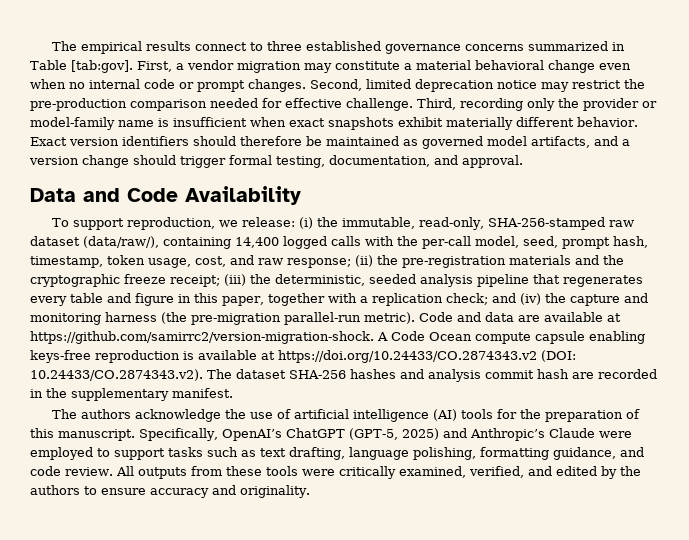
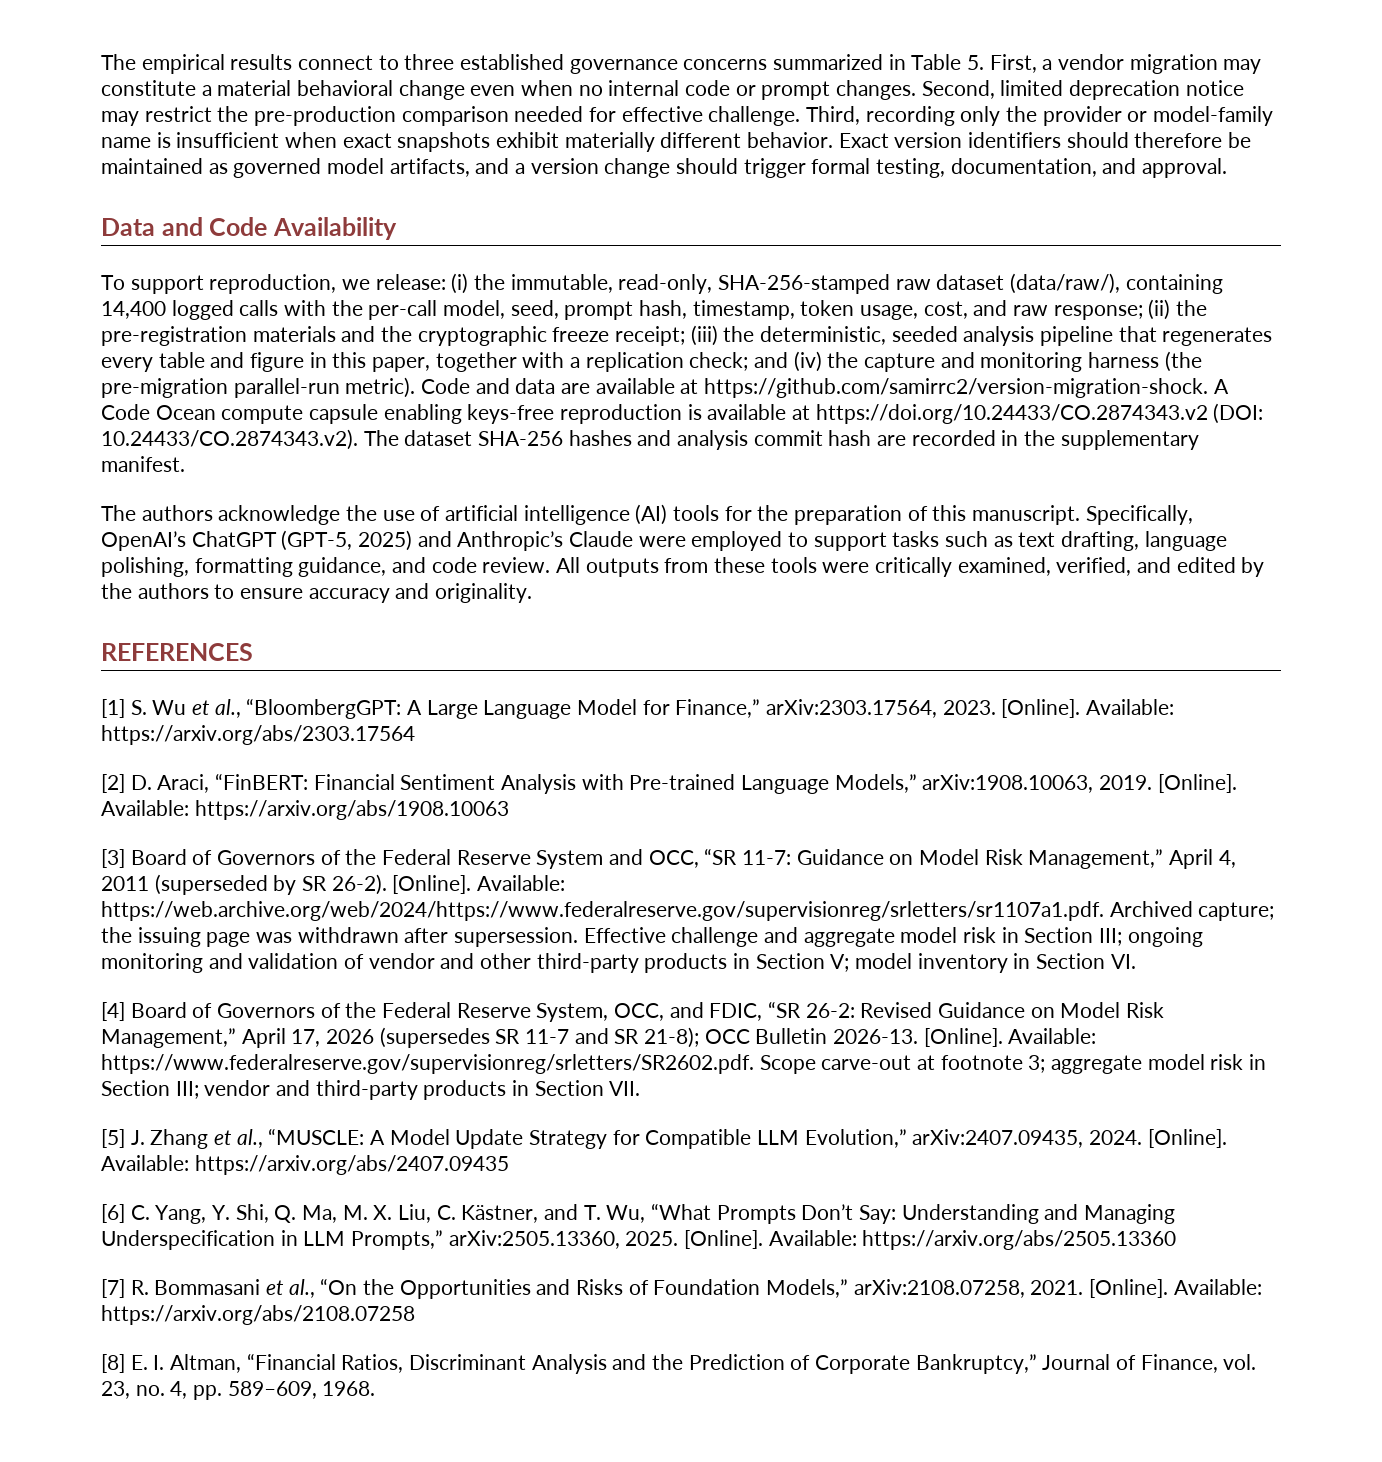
- The empirical results connect to three established governance concerns summarized in Table [tab:gov]. First, a vendor migration may constitute a material behavioral change even when no internal code or prompt changes.
+ The empirical results connect to three established governance concerns summarized in Table 5. First, a vendor migration may constitute a material behavioral change even when no internal code or prompt changes.
+ REFERENCES
+ [1] S. Wu et al., “BloombergGPT: A Large Language Model for Finance,” arXiv:2303.17564, 2023. [Online]. Available: https://arxiv.org/abs/2303.17564
+ [2] D. Araci, “FinBERT: Financial Sentiment Analysis with Pre-trained Language Models,” arXiv:1908.10063, 2019. [Online]. Available: https://arxiv.org/abs/1908.10063
+ [3] Board of Governors of the Federal Reserve System and OCC, “SR 11-7: Guidance on Model Risk Management,” April 4, 2011 (superseded by SR 26-2). [Online]. Available: https://web.archive.org/web/2024/https://www.federalreserve.gov/supervisionreg/srletters/sr1107a1.pdf. Archived capture; the issuing page was withdrawn after supersession. Effective challenge and aggregate model risk in Section III; ongoing monitoring and validation of vendor and other third-party products in Section V; model inventory in Section VI.
+ [4] Board of Governors of the Federal Reserve System, OCC, and FDIC, “SR 26-2: Revised Guidance on Model Risk Management,” April 17, 2026 (supersedes SR 11-7 and SR 21-8); OCC Bulletin 2026-13. [Online]. Available: https://www.federalreserve.gov/supervisionreg/srletters/SR2602.pdf. Scope carve-out at footnote 3; aggregate model risk in Section III; vendor and third-party products in Section VII.
+ [5] J. Zhang et al., “MUSCLE: A Model Update Strategy for Compatible LLM Evolution,” arXiv:2407.09435, 2024. [Online]. Available: https://arxiv.org/abs/2407.09435
+ [6] C. Yang, Y. Shi, Q. Ma, M. X. Liu, C. Kästner, and T. Wu, “What Prompts Don’t Say: Understanding and Managing Underspecification in LLM Prompts,” arXiv:2505.13360, 2025. [Online]. Available: https://arxiv.org/abs/2505.13360
+ [7] R. Bommasani et al., “On the Opportunities and Risks of Foundation Models,” arXiv:2108.07258, 2021. [Online]. Available: https://arxiv.org/abs/2108.07258
+ [8] E. I. Altman, “Financial Ratios, Discriminant Analysis and the Prediction of Corporate Bankruptcy,” Journal of Finance, vol. 23, no. 4, pp. 589–609, 1968.

